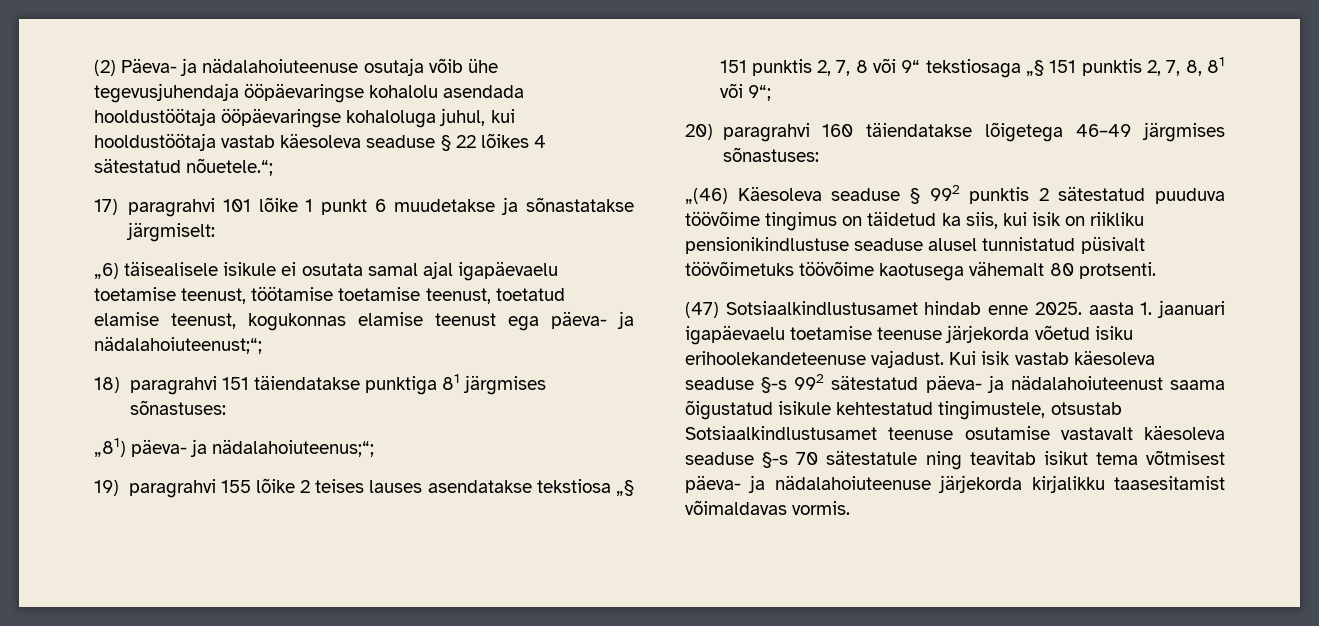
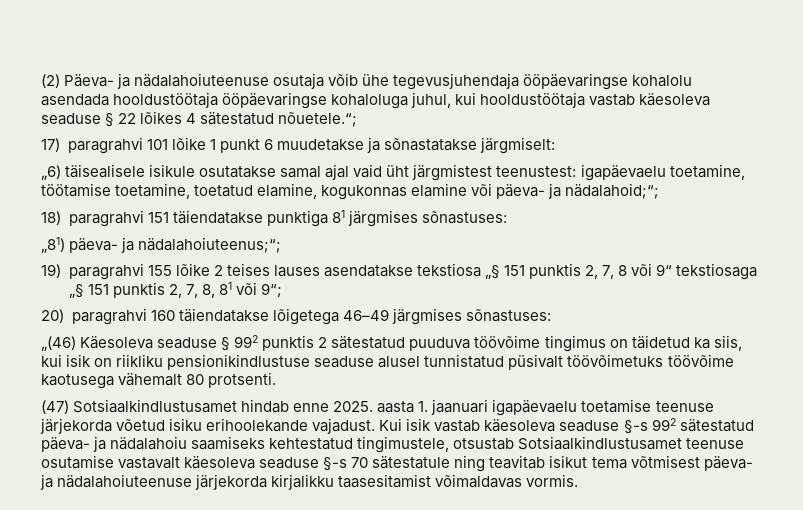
- „6) täisealisele isikule ei osutata samal ajal igapäevaelu toetamise teenust, töötamise toetamise teenust, toetatud elamise teenust, kogukonnas elamise teenust ega päeva- ja nädalahoiuteenust;“;
+ „6) täisealisele isikule osutatakse samal ajal vaid üht järgmistest teenustest: igapäevaelu toetamine, töötamise toetamine, toetatud elamine, kogukonnas elamine või päeva- ja nädalahoid;“;
- (47) Sotsiaalkindlustusamet hindab enne 2025. aasta 1. jaanuari igapäevaelu toetamise teenuse järjekorda võetud isiku erihoolekandeteenuse vajadust.
+ (47) Sotsiaalkindlustusamet hindab enne 2025. aasta 1. jaanuari igapäevaelu toetamise teenuse järjekorda võetud isiku erihoolekande vajadust.
- Kui isik vastab käesoleva seaduse §-s 992 sätestatud päeva- ja nädalahoiuteenust saama õigustatud isikule kehtestatud tingimustele, otsustab Sotsiaalkindlustusamet teenuse osutamise vastavalt käesoleva seaduse §-s 70 sätestatule ning teavitab isikut tema võtmisest päeva- ja nädalahoiuteenuse järjekorda kirjalikku taasesitamist võimaldavas vormis.
+ Kui isik vastab käesoleva seaduse §-s 992 sätestatud päeva- ja nädalahoiu saamiseks kehtestatud tingimustele, otsustab Sotsiaalkindlustusamet teenuse osutamise vastavalt käesoleva seaduse §-s 70 sätestatule ning teavitab isikut tema võtmisest päeva- ja nädalahoiuteenuse järjekorda kirjalikku taasesitamist võimaldavas vormis.

